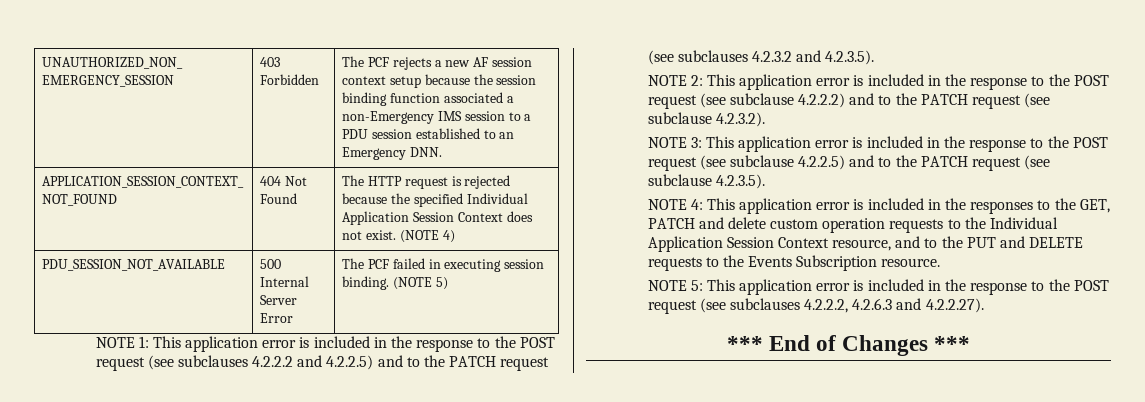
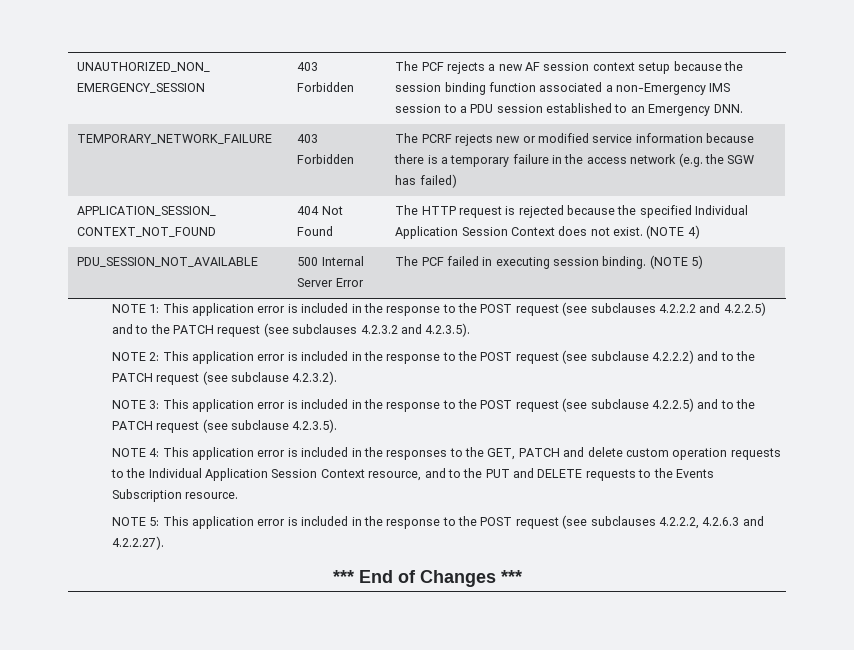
+ TEMPORARY_NETWORK_FAILURE | 403 Forbidden | The PCRF rejects new or modified service information because there is a temporary failure in the access network (e.g. the SGW has failed)

